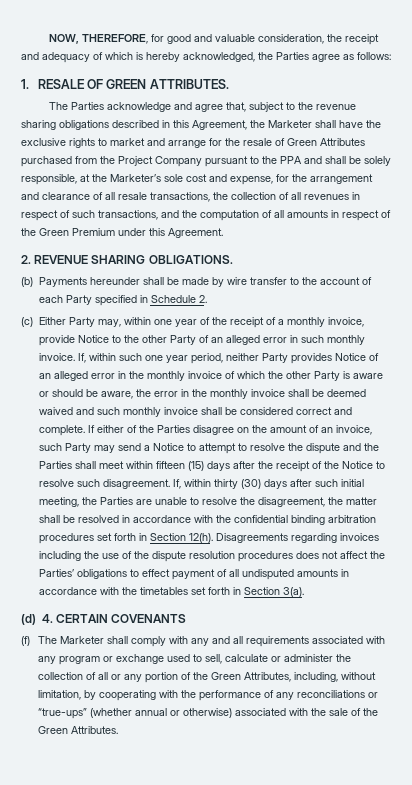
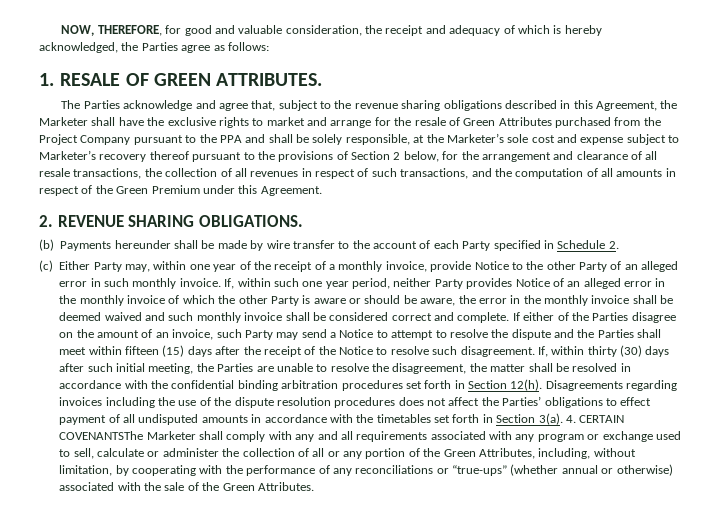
- The Parties acknowledge and agree that, subject to the revenue sharing obligations described in this Agreement, the Marketer shall have the exclusive rights to market and arrange for the resale of Green Attributes purchased from the Project Company pursuant to the PPA and shall be solely responsible, at the Marketer’s sole cost and expense, for the arrangement and clearance of all resale transactions, the collection of all revenues in respect of such transactions, and the computation of all amounts in respect of the Green Premium under this Agreement.
+ The Parties acknowledge and agree that, subject to the revenue sharing obligations described in this Agreement, the Marketer shall have the exclusive rights to market and arrange for the resale of Green Attributes purchased from the Project Company pursuant to the PPA and shall be solely responsible, at the Marketer’s sole cost and expense subject to Marketer’s recovery thereof pursuant to the provisions of Section 2 below, for the arrangement and clearance of all resale transactions, the collection of all revenues in respect of such transactions, and the computation of all amounts in respect of the Green Premium under this Agreement.
- Disagreements regarding invoices including the use of the dispute resolution procedures does not affect the Parties’ obligations to effect payment of all undisputed amounts in accordance with the timetables set forth in Section 3(a).
- (d) 4. CERTAIN COVENANTS
- (f) The Marketer shall comply with any and all requirements associated with any program or exchange used to sell, calculate or administer the collection of all or any portion of the Green Attributes, including, without limitation, by cooperating with the performance of any reconciliations or “true-ups” (whether annual or otherwise) associated with the sale of the Green Attributes.
+ Disagreements regarding invoices including the use of the dispute resolution procedures does not affect the Parties’ obligations to effect payment of all undisputed amounts in accordance with the timetables set forth in Section 3(a). 4. CERTAIN COVENANTSThe Marketer shall comply with any and all requirements associated with any program or exchange used to sell, calculate or administer the collection of all or any portion of the Green Attributes, including, without limitation, by cooperating with the performance of any reconciliations or “true-ups” (whether annual or otherwise) associated with the sale of the Green Attributes.

